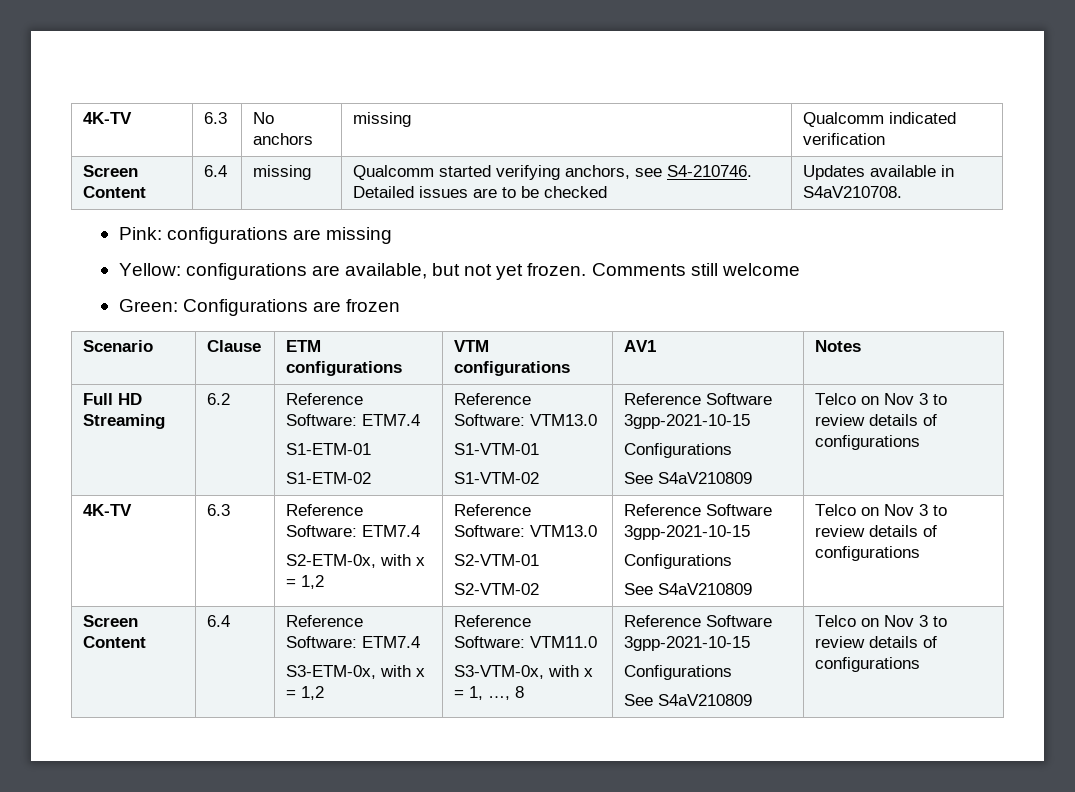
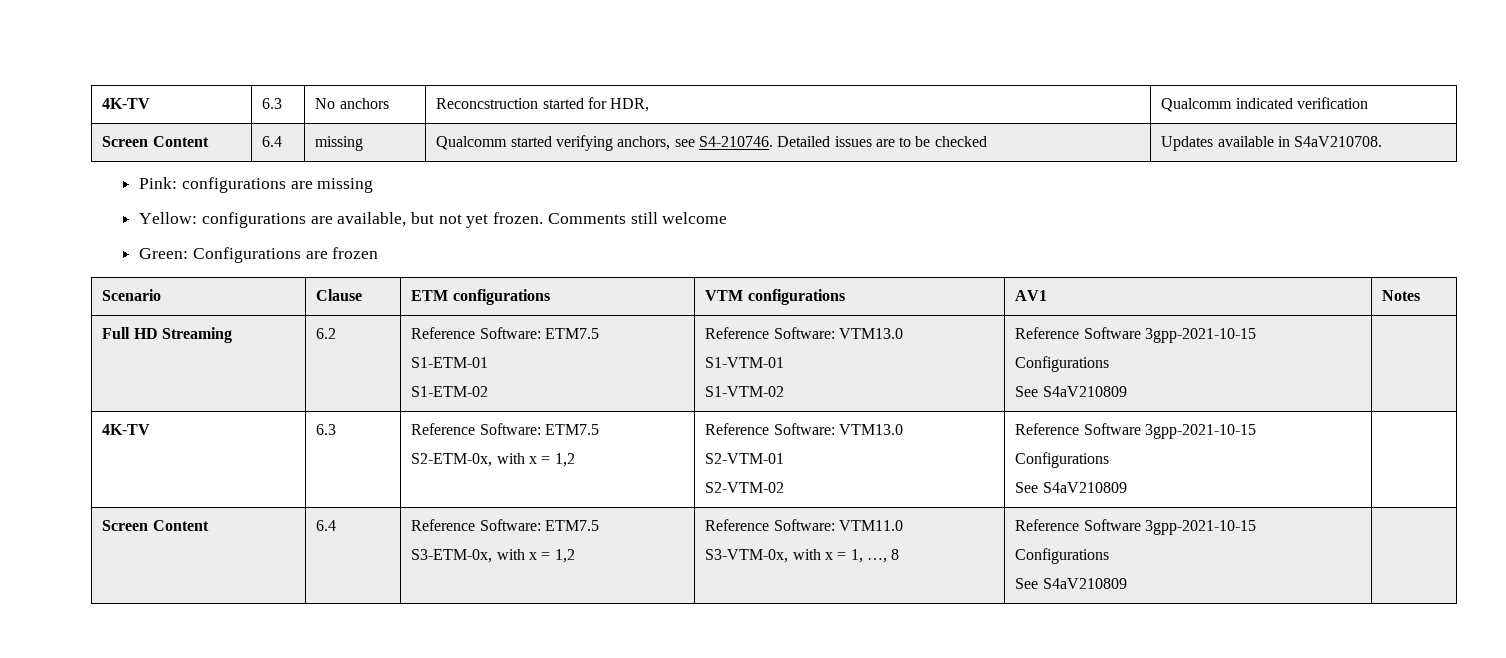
- 4K-TV | 6.3 | No anchors | missing | Qualcomm indicated verification
+ 4K-TV | 6.3 | No anchors | Reconcstruction started for HDR, | Qualcomm indicated verification
- Full HD Streaming | 6.2 | Reference Software: ETM7.4
+ Full HD Streaming | 6.2 | Reference Software: ETM7.5
  S1-ETM-01
  S1-ETM-02 | Reference Software: VTM13.0
  S1-VTM-01
  S1-VTM-02 | Reference Software 3gpp-2021-10-15
  Configurations
- See S4aV210809 | Telco on Nov 3 to review details of configurations
+ See S4aV210809 |
- 4K-TV | 6.3 | Reference Software: ETM7.4
+ 4K-TV | 6.3 | Reference Software: ETM7.5
  S2-ETM-0x, with x = 1,2 | Reference Software: VTM13.0
  S2-VTM-01
  S2-VTM-02 | Reference Software 3gpp-2021-10-15
  Configurations
- See S4aV210809 | Telco on Nov 3 to review details of configurations
+ See S4aV210809 |
- Screen Content | 6.4 | Reference Software: ETM7.4
+ Screen Content | 6.4 | Reference Software: ETM7.5
  S3-ETM-0x, with x = 1,2 | Reference Software: VTM11.0
  S3-VTM-0x, with x = 1, …, 8 | Reference Software 3gpp-2021-10-15
  Configurations
- See S4aV210809 | Telco on Nov 3 to review details of configurations
+ See S4aV210809 |

